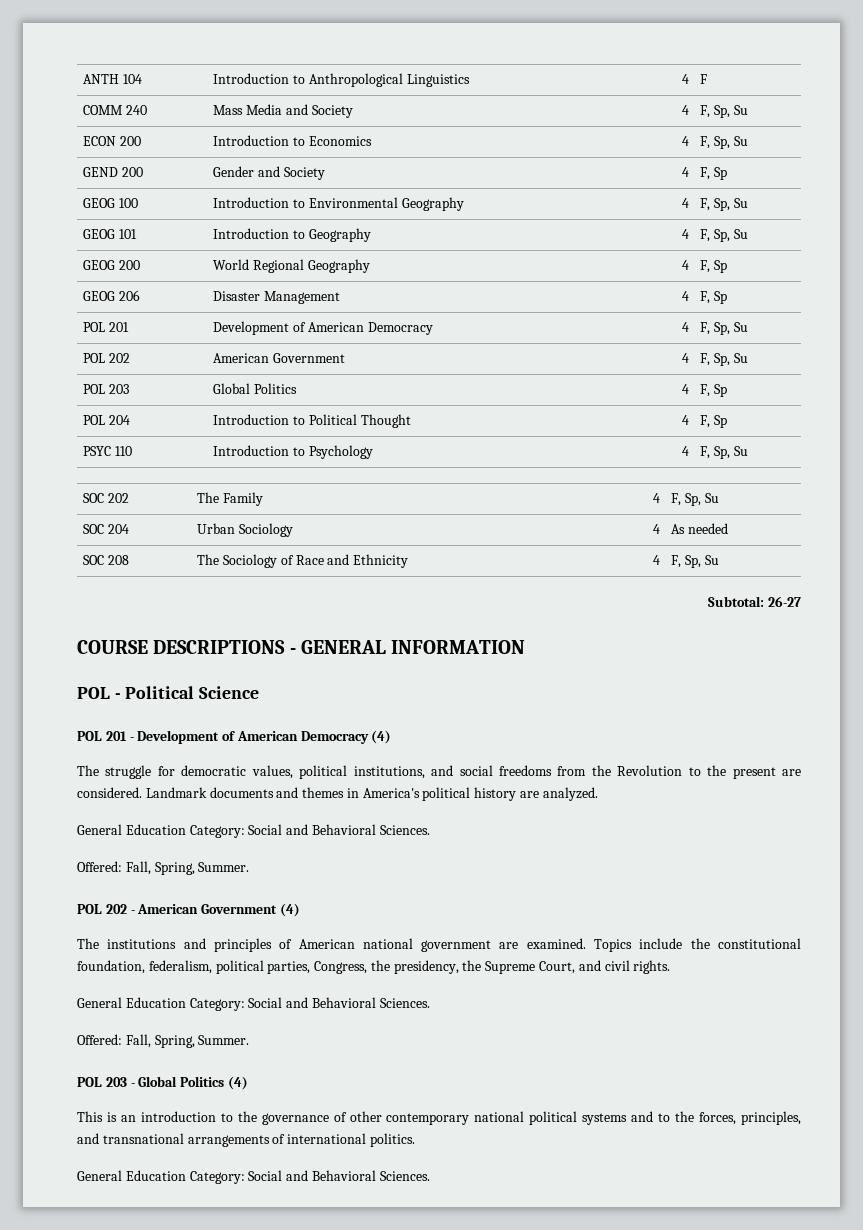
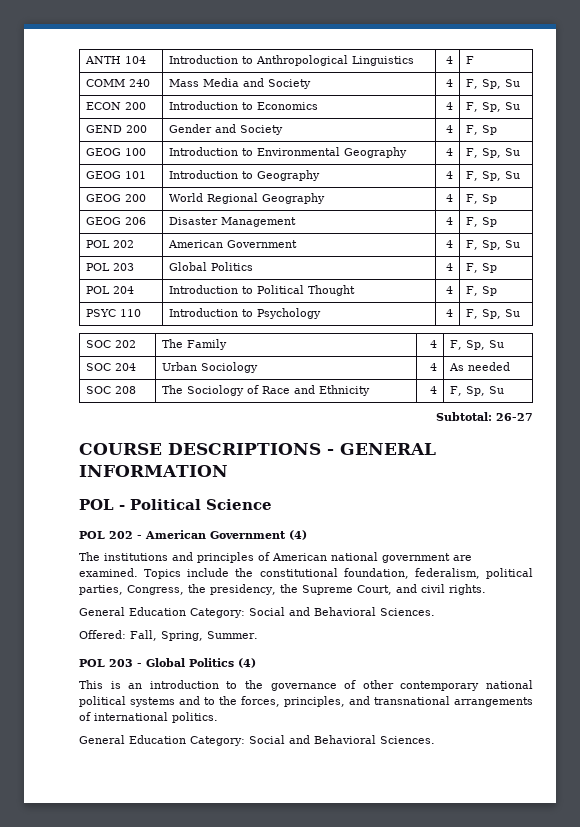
- POL 201 | Development of American Democracy | 4 | F, Sp, Su
- POL 201 - Development of American Democracy (4)
- The struggle for democratic values, political institutions, and social freedoms from the Revolution to the present are considered. Landmark documents and themes in America's political history are analyzed.
- General Education Category: Social and Behavioral Sciences.
- Offered: Fall, Spring, Summer.

